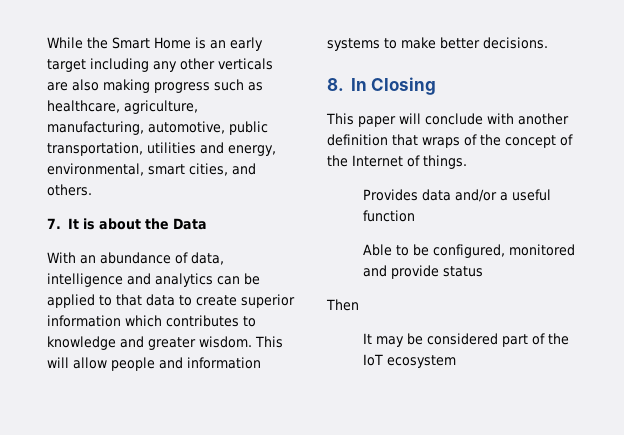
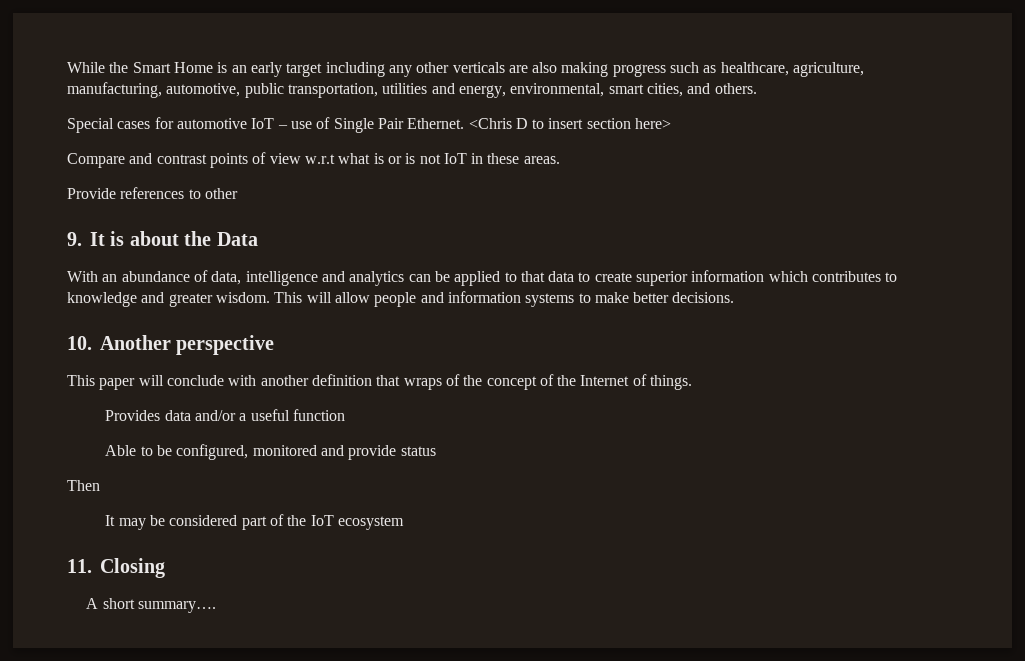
- 7. It is about the Data
+ Special cases for automotive IoT – use of Single Pair Ethernet. <Chris D to insert section here>
+ Compare and contrast points of view w.r.t what is or is not IoT in these areas.
+ Provide references to other
+ 9. It is about the Data
- 8. In Closing
+ 10. Another perspective
+ 11. Closing
+ A short summary….

